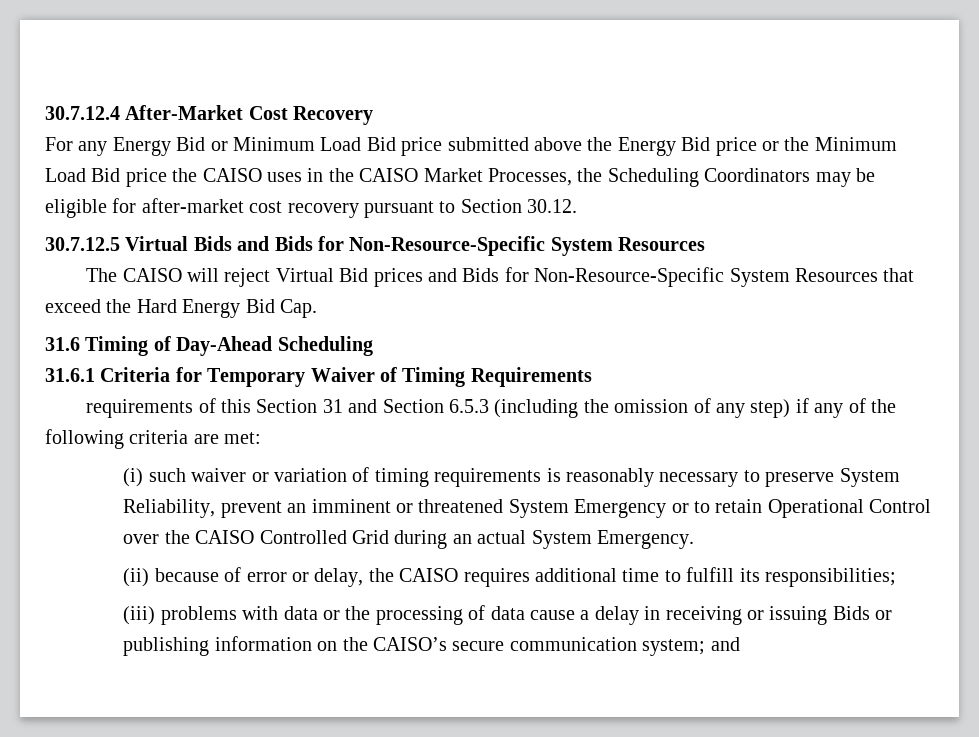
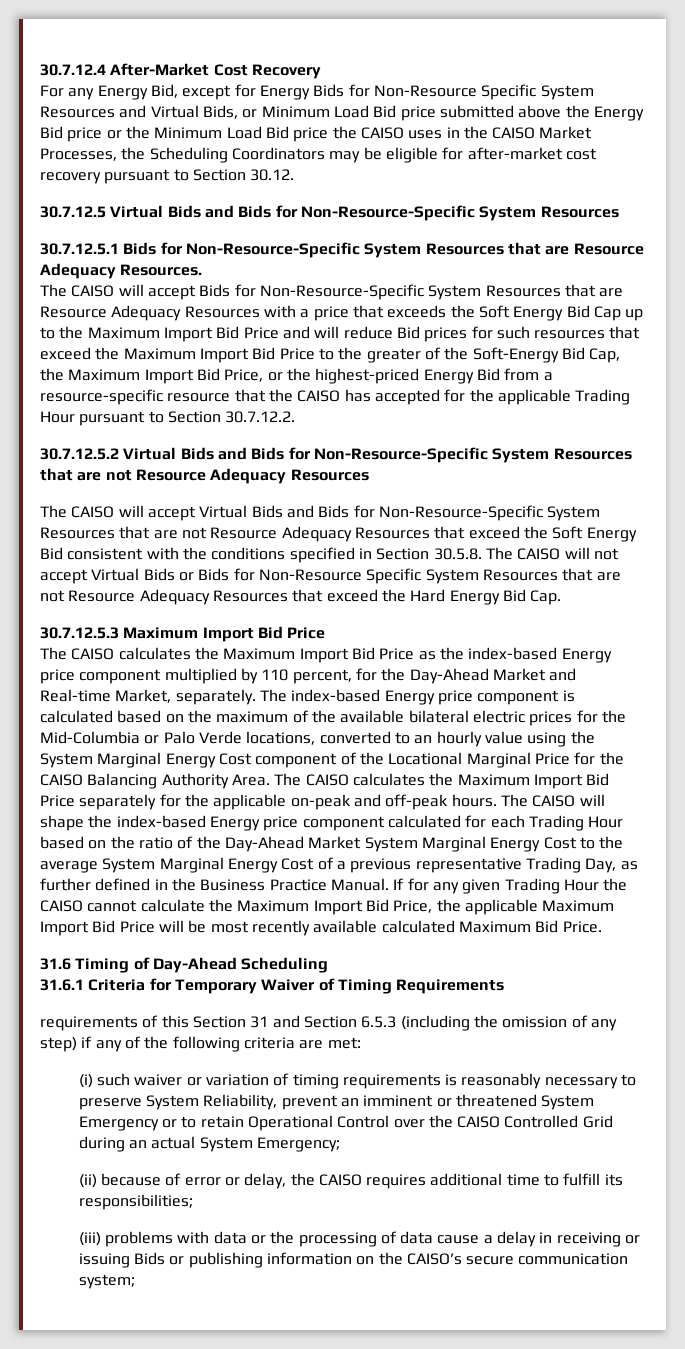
- For any Energy Bid or Minimum Load Bid price submitted above the Energy Bid price or the Minimum Load Bid price the CAISO uses in the CAISO Market Processes, the Scheduling Coordinators may be eligible for after-market cost recovery pursuant to Section 30.12.
+ For any Energy Bid, except for Energy Bids for Non-Resource Specific System Resources and Virtual Bids, or Minimum Load Bid price submitted above the Energy Bid price or the Minimum Load Bid price the CAISO uses in the CAISO Market Processes, the Scheduling Coordinators may be eligible for after-market cost recovery pursuant to Section 30.12.
- The CAISO will reject Virtual Bid prices and Bids for Non-Resource-Specific System Resources that exceed the Hard Energy Bid Cap.
+ 30.7.12.5.1 Bids for Non-Resource-Specific System Resources that are Resource Adequacy Resources.
+ The CAISO will accept Bids for Non-Resource-Specific System Resources that are Resource Adequacy Resources with a price that exceeds the Soft Energy Bid Cap up to the Maximum Import Bid Price and will reduce Bid prices for such resources that exceed the Maximum Import Bid Price to the greater of the Soft-Energy Bid Cap, the Maximum Import Bid Price, or the highest-priced Energy Bid from a resource-specific resource that the CAISO has accepted for the applicable Trading Hour pursuant to Section 30.7.12.2.
+ 30.7.12.5.2 Virtual Bids and Bids for Non-Resource-Specific System Resources that are not Resource Adequacy Resources
+ The CAISO will accept Virtual Bids and Bids for Non-Resource-Specific System Resources that are not Resource Adequacy Resources that exceed the Soft Energy Bid consistent with the conditions specified in Section 30.5.8. The CAISO will not accept Virtual Bids or Bids for Non-Resource Specific System Resources that are not Resource Adequacy Resources that exceed the Hard Energy Bid Cap.
+ 30.7.12.5.3 Maximum Import Bid Price
+ The CAISO calculates the Maximum Import Bid Price as the index-based Energy price component multiplied by 110 percent, for the Day-Ahead Market and Real-time Market, separately. The index-based Energy price component is calculated based on the maximum of the available bilateral electric prices for the Mid-Columbia or Palo Verde locations, converted to an hourly value using the System Marginal Energy Cost component of the Locational Marginal Price for the CAISO Balancing Authority Area. The CAISO calculates the Maximum Import Bid Price separately for the applicable on-peak and off-peak hours. The CAISO will shape the index-based Energy price component calculated for each Trading Hour based on the ratio of the Day-Ahead Market System Marginal Energy Cost to the average System Marginal Energy Cost of a previous representative Trading Day, as further defined in the Business Practice Manual. If for any given Trading Hour the CAISO cannot calculate the Maximum Import Bid Price, the applicable Maximum Import Bid Price will be most recently available calculated Maximum Bid Price.
- (i) such waiver or variation of timing requirements is reasonably necessary to preserve System Reliability, prevent an imminent or threatened System Emergency or to retain Operational Control over the CAISO Controlled Grid during an actual System Emergency.
+ (i) such waiver or variation of timing requirements is reasonably necessary to preserve System Reliability, prevent an imminent or threatened System Emergency or to retain Operational Control over the CAISO Controlled Grid during an actual System Emergency;
- (iii) problems with data or the processing of data cause a delay in receiving or issuing Bids or publishing information on the CAISO’s secure communication system; and
+ (iii) problems with data or the processing of data cause a delay in receiving or issuing Bids or publishing information on the CAISO’s secure communication system;

